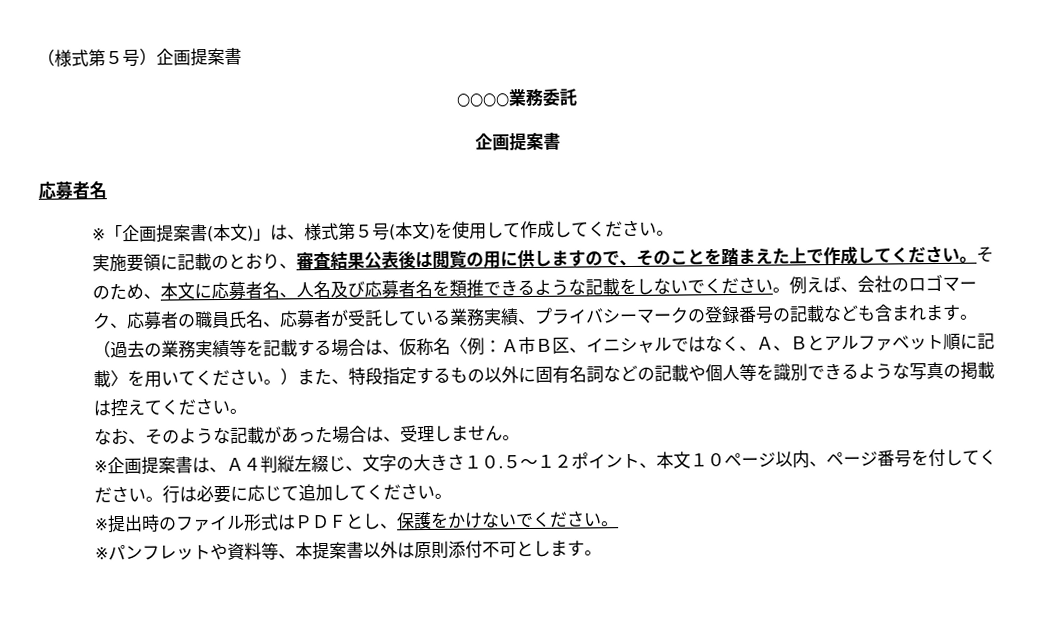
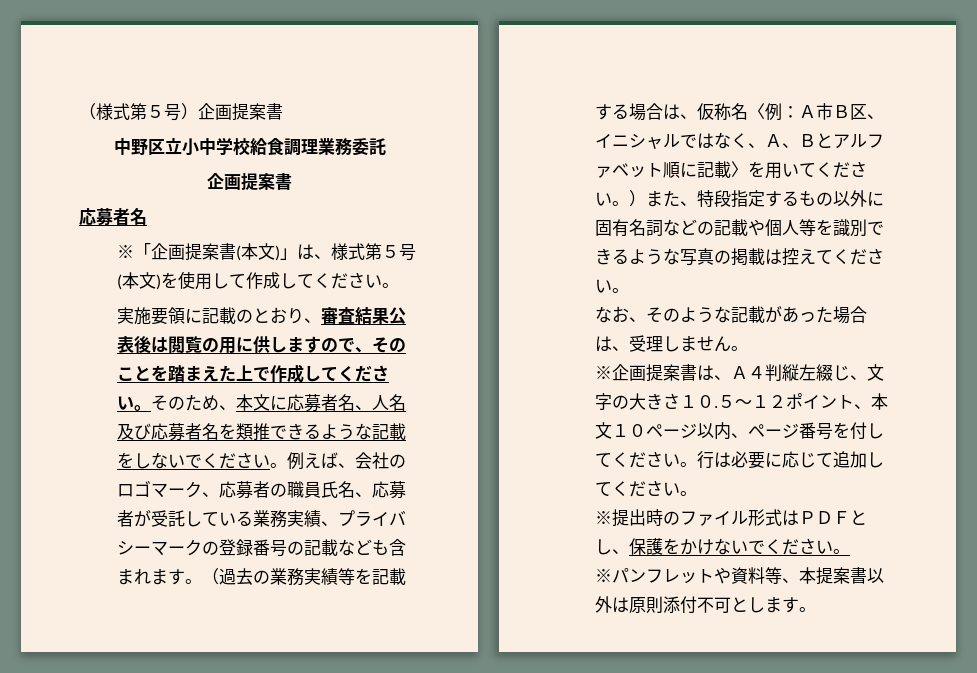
- ○○○○業務委託
+ 中野区立小中学校給食調理業務委託

